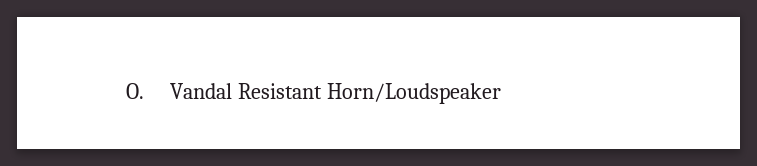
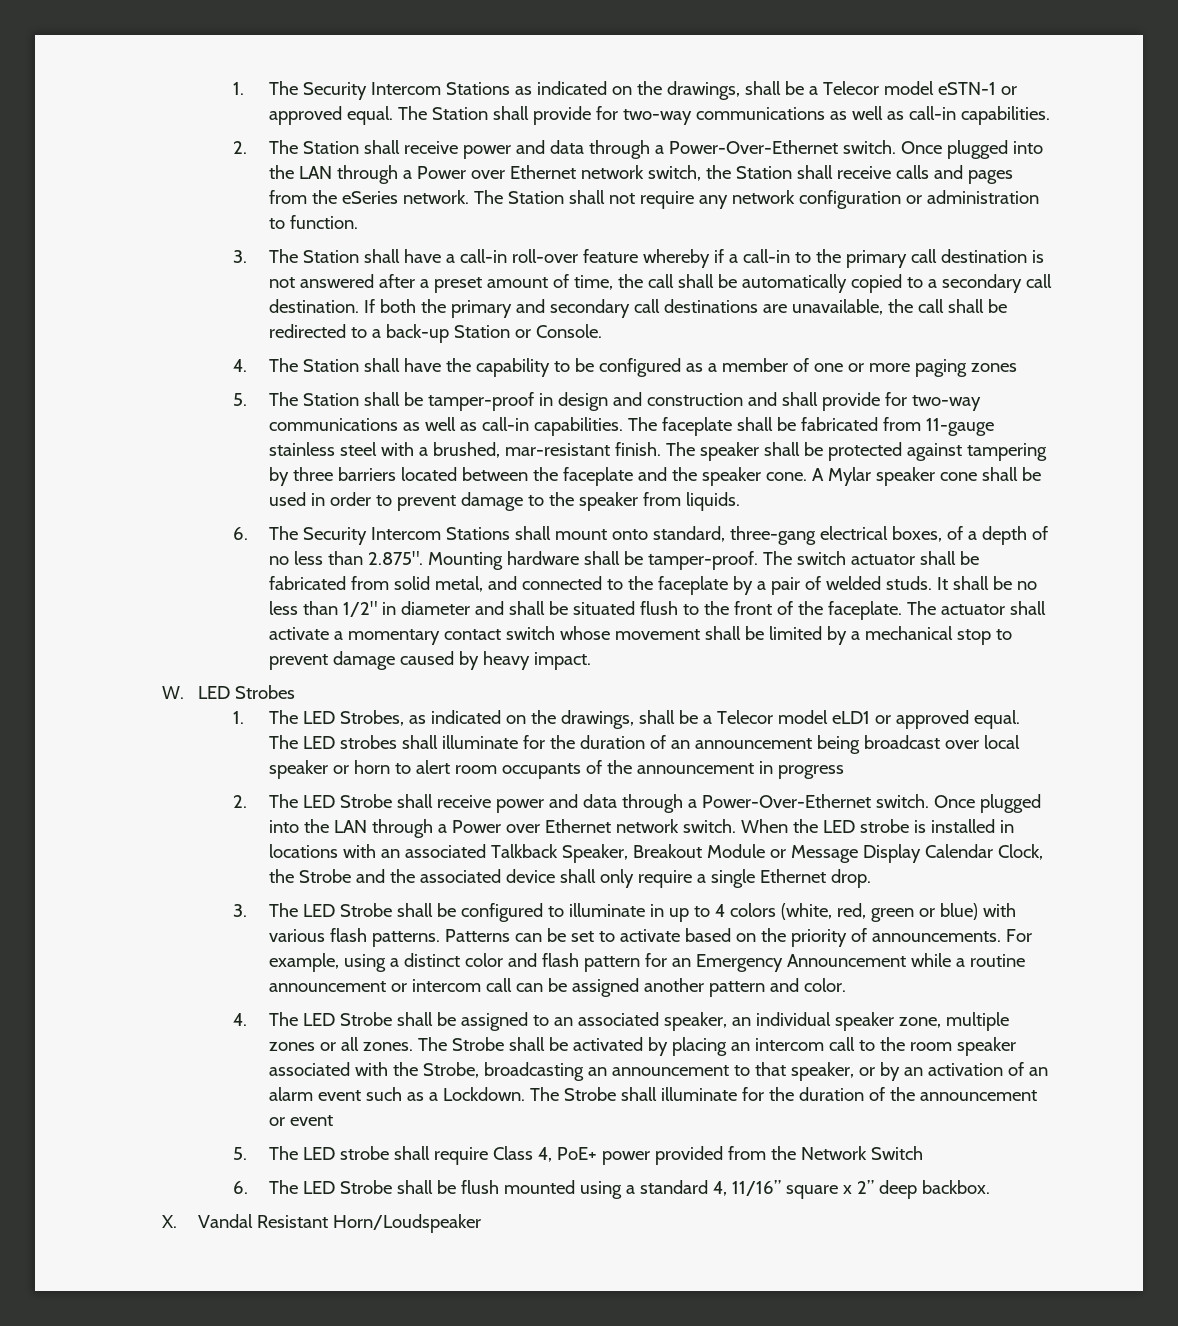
- O. Vandal Resistant Horn/Loudspeaker
+ 1. The Security Intercom Stations as indicated on the drawings, shall be a Telecor model eSTN-1 or approved equal. The Station shall provide for two-way communications as well as call-in capabilities.
+ 2. The Station shall receive power and data through a Power-Over-Ethernet switch. Once plugged into the LAN through a Power over Ethernet network switch, the Station shall receive calls and pages from the eSeries network. The Station shall not require any network configuration or administration to function.
+ 3. The Station shall have a call-in roll-over feature whereby if a call-in to the primary call destination is not answered after a preset amount of time, the call shall be automatically copied to a secondary call destination. If both the primary and secondary call destinations are unavailable, the call shall be redirected to a back-up Station or Console.
+ 4. The Station shall have the capability to be configured as a member of one or more paging zones
+ 5. The Station shall be tamper-proof in design and construction and shall provide for two-way communications as well as call-in capabilities. The faceplate shall be fabricated from 11-gauge stainless steel with a brushed, mar-resistant finish. The speaker shall be protected against tampering by three barriers located between the faceplate and the speaker cone. A Mylar speaker cone shall be used in order to prevent damage to the speaker from liquids.
+ 6. The Security Intercom Stations shall mount onto standard, three-gang electrical boxes, of a depth of no less than 2.875". Mounting hardware shall be tamper-proof. The switch actuator shall be fabricated from solid metal, and connected to the faceplate by a pair of welded studs. It shall be no less than 1/2" in diameter and shall be situated flush to the front of the faceplate. The actuator shall activate a momentary contact switch whose movement shall be limited by a mechanical stop to prevent damage caused by heavy impact.
+ W. LED Strobes
+ 1. The LED Strobes, as indicated on the drawings, shall be a Telecor model eLD1 or approved equal. The LED strobes shall illuminate for the duration of an announcement being broadcast over local speaker or horn to alert room occupants of the announcement in progress
+ 2. The LED Strobe shall receive power and data through a Power-Over-Ethernet switch. Once plugged into the LAN through a Power over Ethernet network switch. When the LED strobe is installed in locations with an associated Talkback Speaker, Breakout Module or Message Display Calendar Clock, the Strobe and the associated device shall only require a single Ethernet drop.
+ 3. The LED Strobe shall be configured to illuminate in up to 4 colors (white, red, green or blue) with various flash patterns. Patterns can be set to activate based on the priority of announcements. For example, using a distinct color and flash pattern for an Emergency Announcement while a routine announcement or intercom call can be assigned another pattern and color.
+ 4. The LED Strobe shall be assigned to an associated speaker, an individual speaker zone, multiple zones or all zones. The Strobe shall be activated by placing an intercom call to the room speaker associated with the Strobe, broadcasting an announcement to that speaker, or by an activation of an alarm event such as a Lockdown. The Strobe shall illuminate for the duration of the announcement or event
+ 5. The LED strobe shall require Class 4, PoE+ power provided from the Network Switch
+ 6. The LED Strobe shall be flush mounted using a standard 4, 11/16” square x 2” deep backbox.
+ X. Vandal Resistant Horn/Loudspeaker

